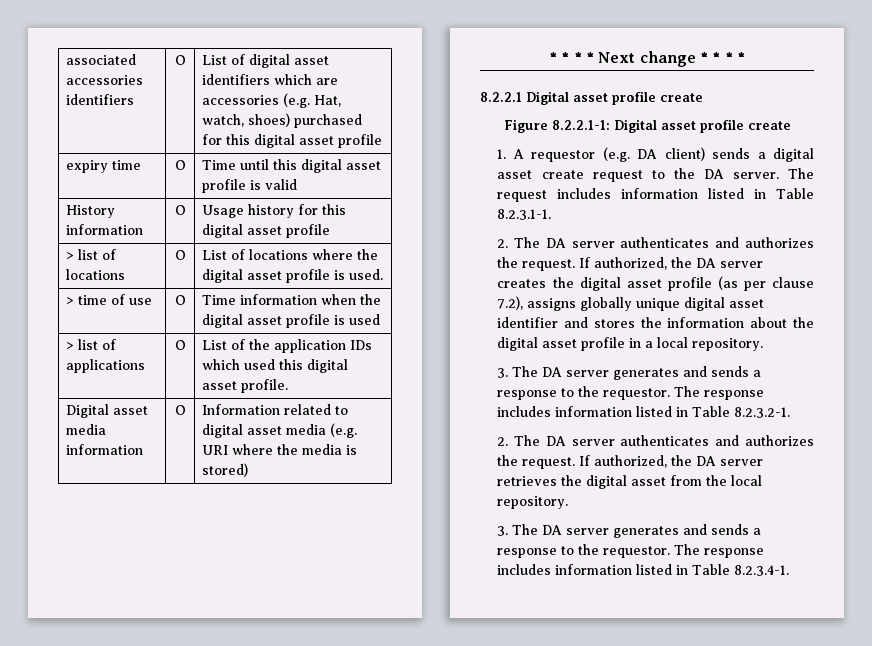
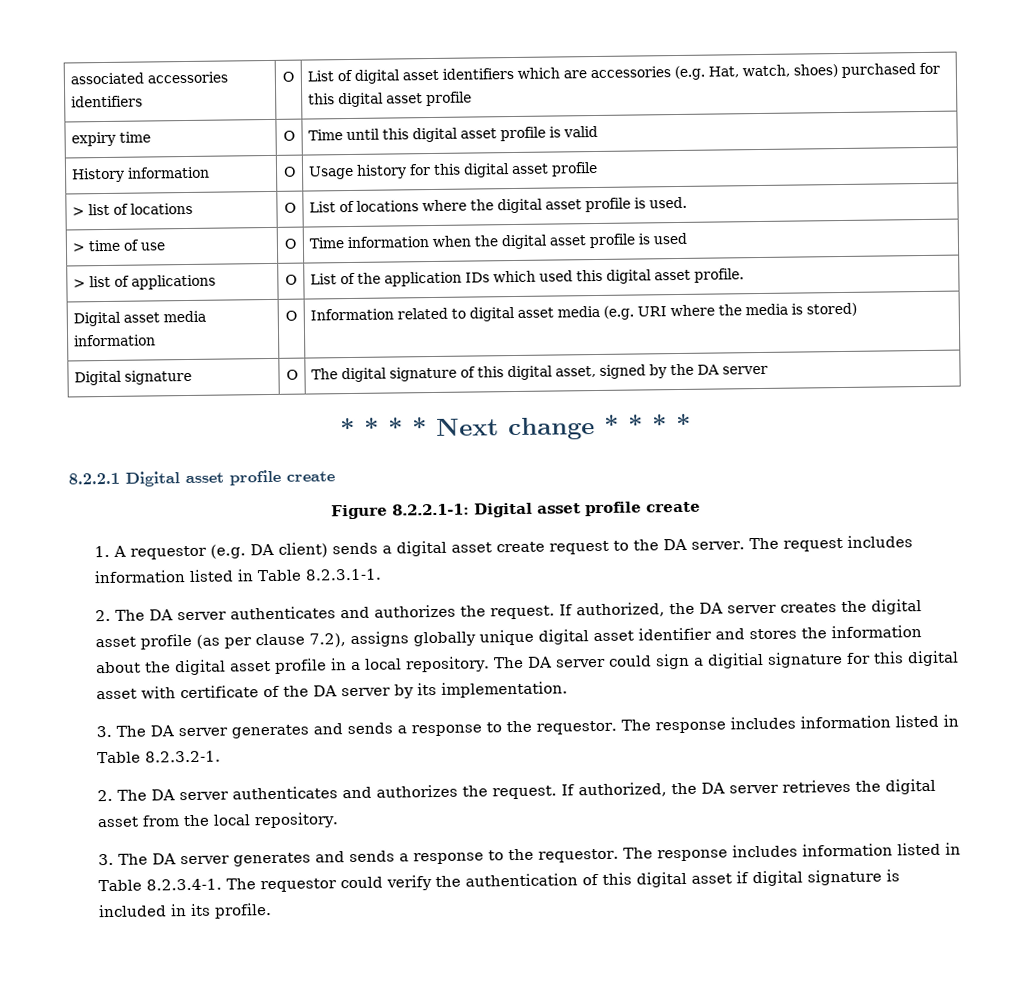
+ Digital signature | O | The digital signature of this digital asset, signed by the DA server
+ The DA server could sign a digitial signature for this digital asset with certificate of the DA server by its implementation.
- The response includes information listed in Table 8.2.3.4-1.
+ The response includes information listed in Table 8.2.3.4-1. The requestor could verify the authentication of this digital asset if digital signature is included in its profile.

